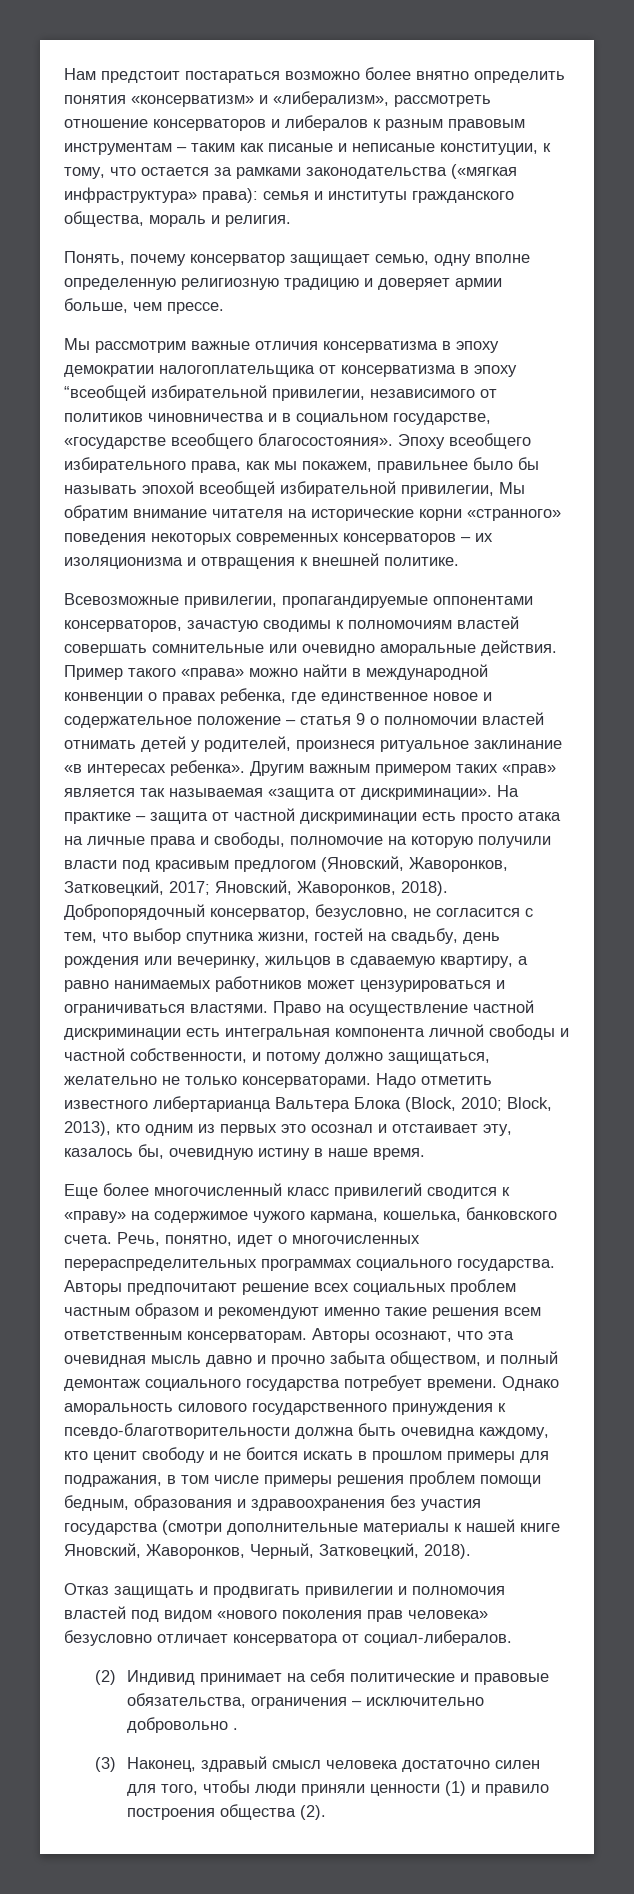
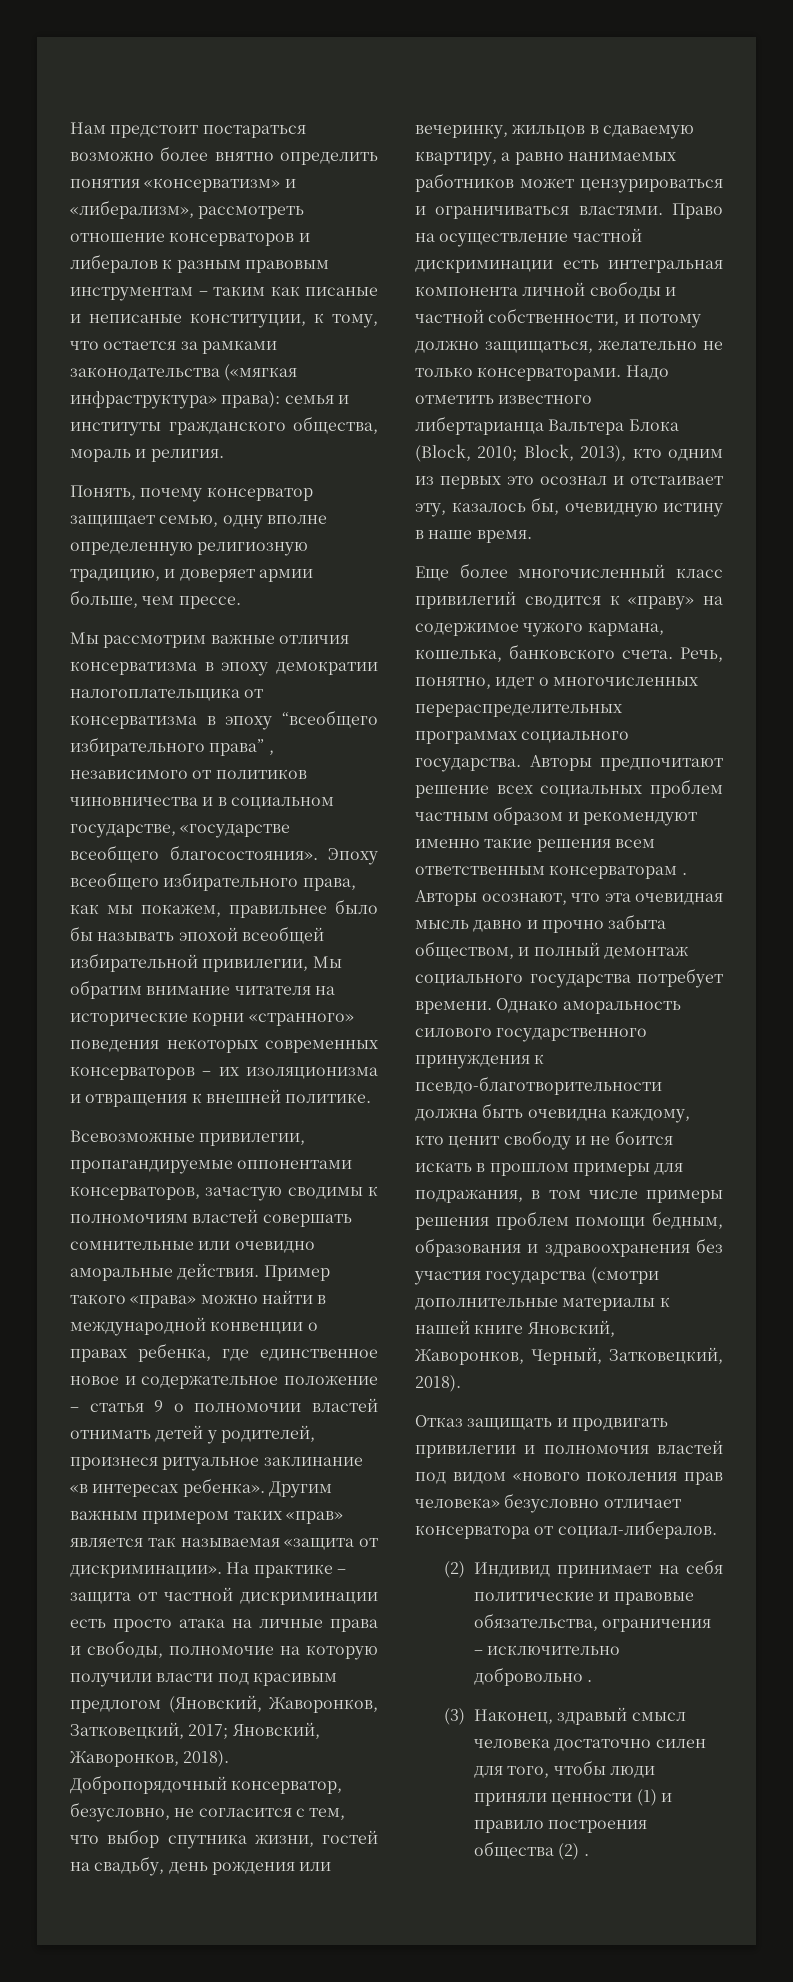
- Понять, почему консерватор защищает семью, одну вполне определенную религиозную традицию и доверяет армии больше, чем прессе.
+ Понять, почему консерватор защищает семью, одну вполне определенную религиозную традицию, и доверяет армии больше, чем прессе.
- Мы рассмотрим важные отличия консерватизма в эпоху демократии налогоплательщика от консерватизма в эпоху “всеобщей избирательной привилегии, независимого от политиков чиновничества и в социальном государстве, «государстве всеобщего благосостояния».
+ Мы рассмотрим важные отличия консерватизма в эпоху демократии налогоплательщика от консерватизма в эпоху “всеобщего избирательного права” , независимого от политиков чиновничества и в социальном государстве, «государстве всеобщего благосостояния».
- Авторы предпочитают решение всех социальных проблем частным образом и рекомендуют именно такие решения всем ответственным консерваторам.
+ Авторы предпочитают решение всех социальных проблем частным образом и рекомендуют именно такие решения всем ответственным консерваторам .
- (3) Наконец, здравый смысл человека достаточно силен для того, чтобы люди приняли ценности (1) и правило построения общества (2).
+ (3) Наконец, здравый смысл человека достаточно силен для того, чтобы люди приняли ценности (1) и правило построения общества (2) .

